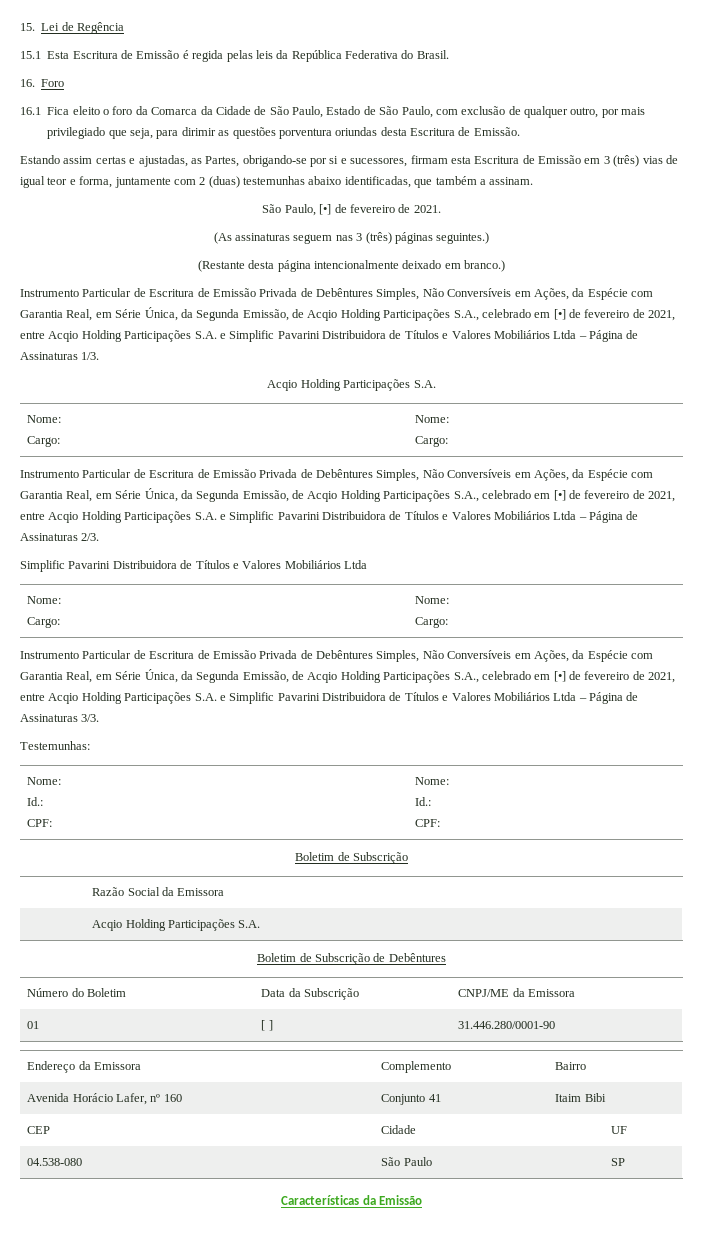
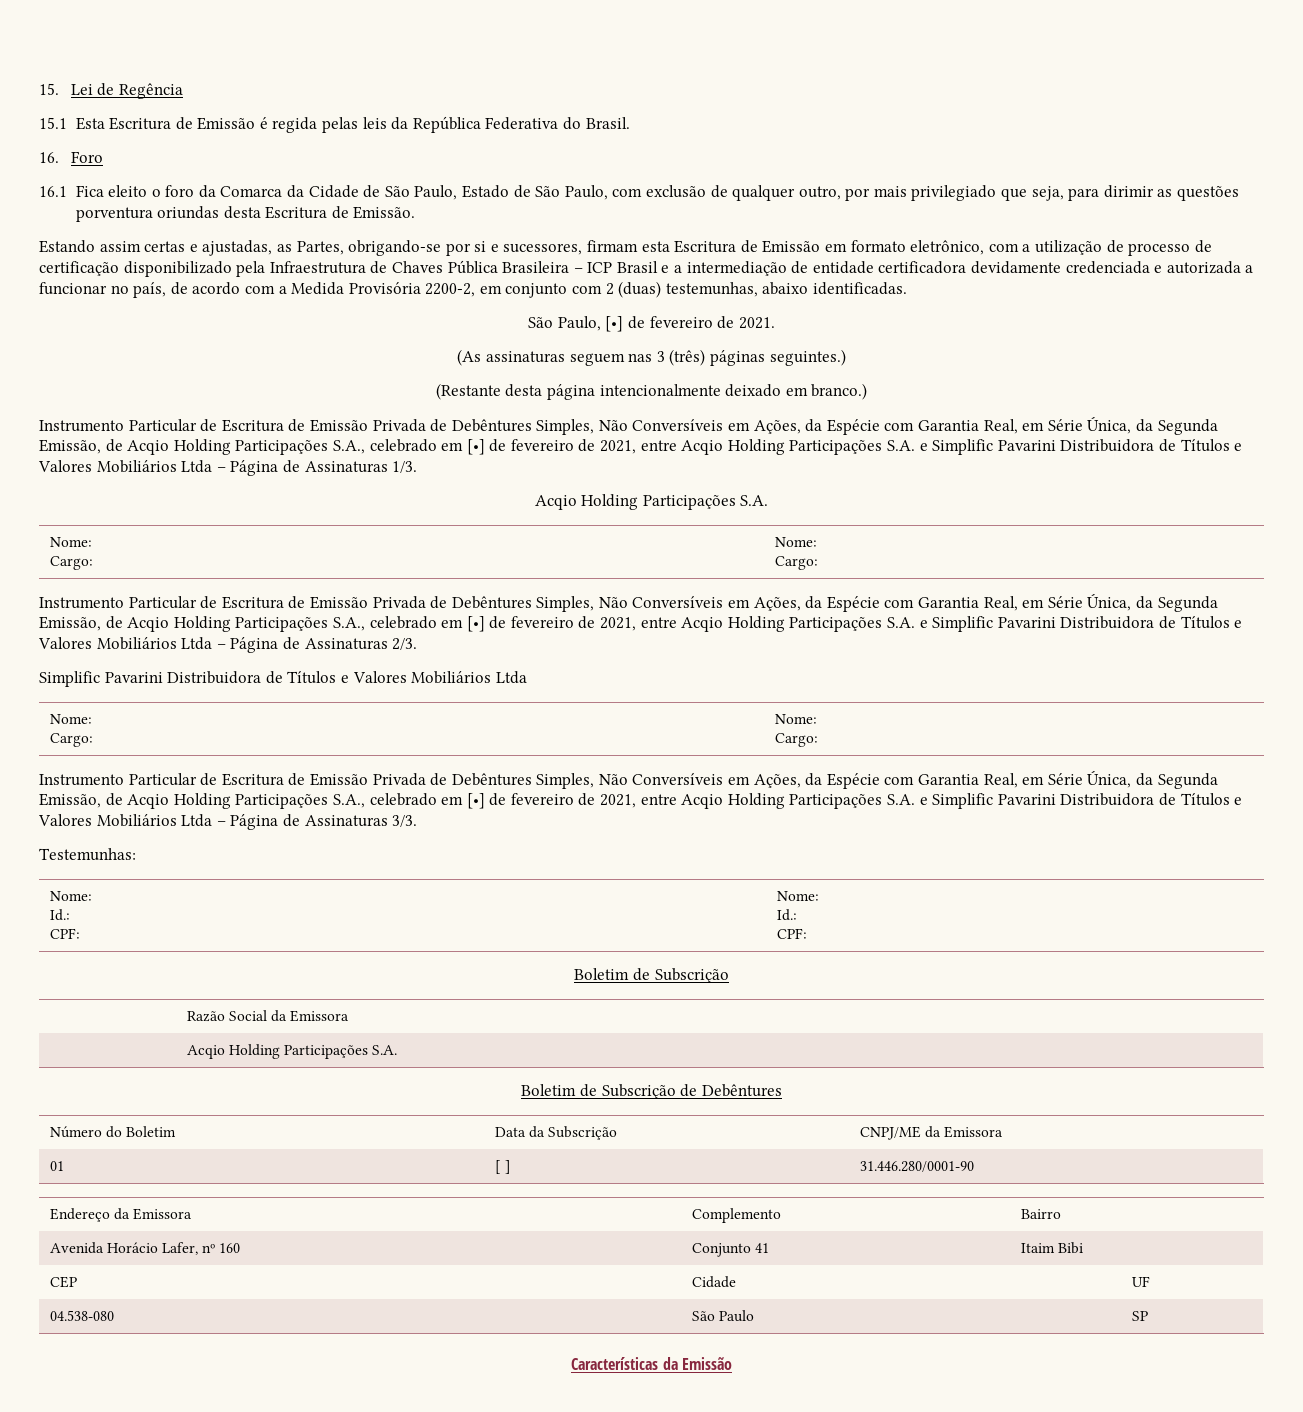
- Estando assim certas e ajustadas, as Partes, obrigando-se por si e sucessores, firmam esta Escritura de Emissão em 3 (três) vias de igual teor e forma, juntamente com 2 (duas) testemunhas abaixo identificadas, que também a assinam.
+ Estando assim certas e ajustadas, as Partes, obrigando-se por si e sucessores, firmam esta Escritura de Emissão em formato eletrônico, com a utilização de processo de certificação disponibilizado pela Infraestrutura de Chaves Pública Brasileira – ICP Brasil e a intermediação de entidade certificadora devidamente credenciada e autorizada a funcionar no país, de acordo com a Medida Provisória 2200-2, em conjunto com 2 (duas) testemunhas, abaixo identificadas.

